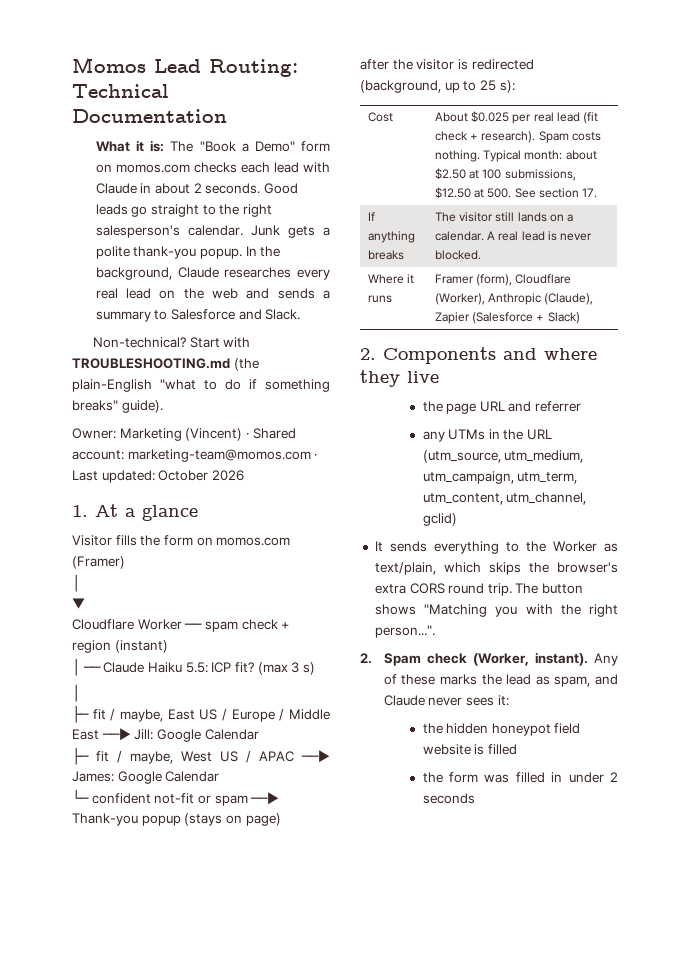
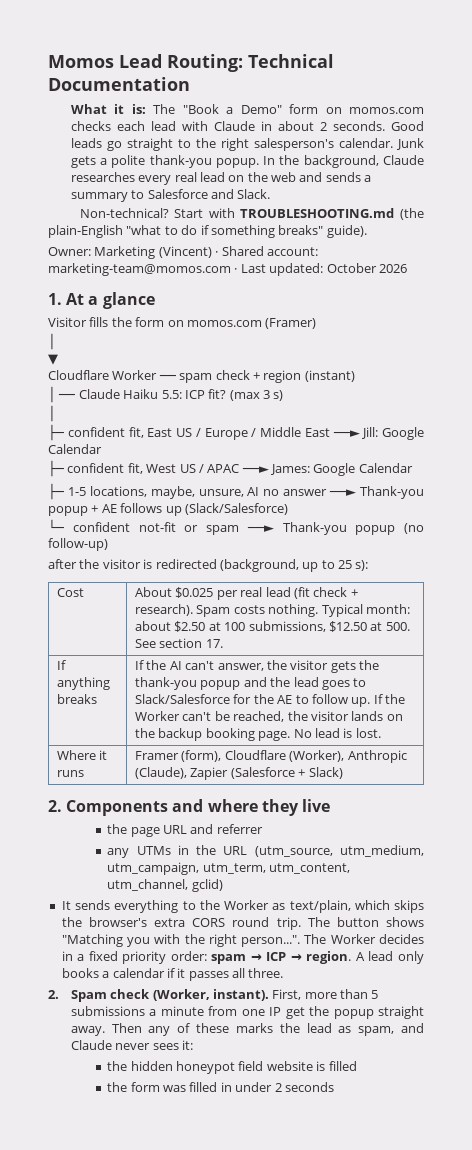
- ├─ fit / maybe, East US / Europe / Middle East ──► Jill: Google Calendar
+ ├─ confident fit, East US / Europe / Middle East ──► Jill: Google Calendar
- ├─ fit / maybe, West US / APAC ──► James: Google Calendar
+ ├─ confident fit, West US / APAC ──► James: Google Calendar
+ ├─ 1-5 locations, maybe, unsure, AI no answer ──► Thank-you popup + AE follows up (Slack/Salesforce)
- └─ confident not-fit or spam ──► Thank-you popup (stays on page)
+ └─ confident not-fit or spam ──► Thank-you popup (no follow-up)
- The visitor still lands on a calendar. A real lead is never blocked.
+ If the AI can't answer, the visitor gets the thank-you popup and the lead goes to Slack/Salesforce for the AE to follow up. If the Worker can't be reached, the visitor lands on the backup booking page. No lead is lost.
- The button shows "Matching you with the right person...".
+ The button shows "Matching you with the right person...". The Worker decides in a fixed priority order: spam → ICP → region. A lead only books a calendar if it passes all three.
- Any of these marks the lead as spam, and Claude never sees it:
+ First, more than 5 submissions a minute from one IP get the popup straight away. Then any of these marks the lead as spam, and Claude never sees it:

